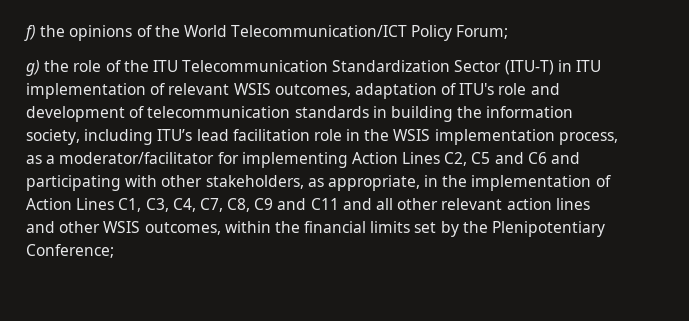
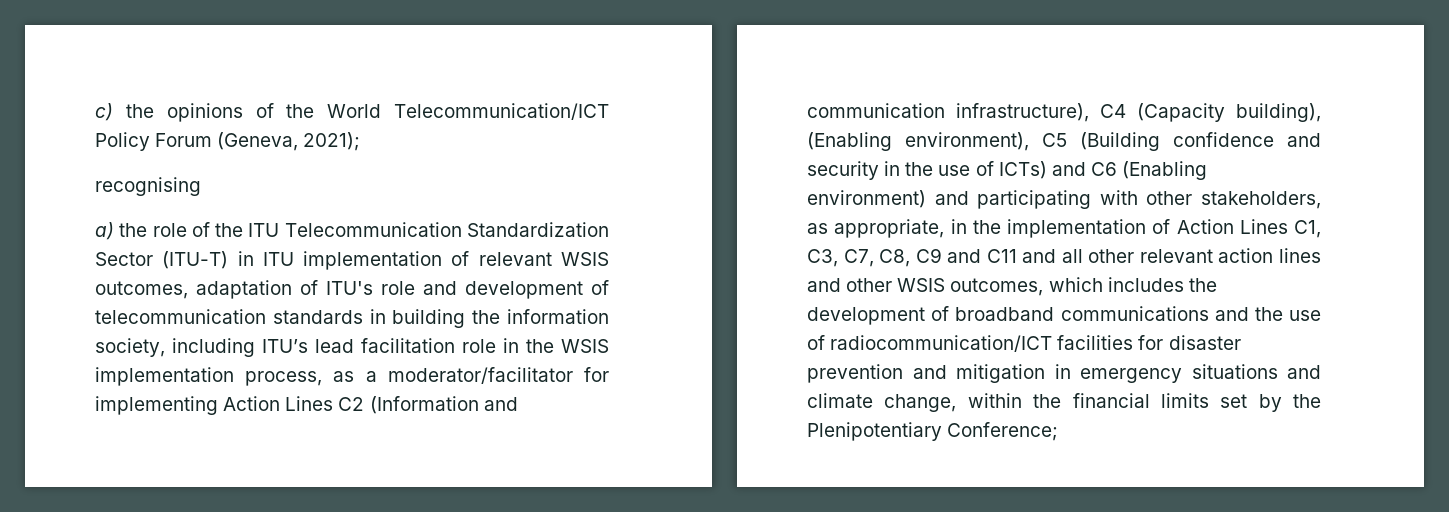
- f) the opinions of the World Telecommunication/ICT Policy Forum;
- g) the role of the ITU Telecommunication Standardization Sector (ITU-T) in ITU implementation of relevant WSIS outcomes, adaptation of ITU's role and development of telecommunication standards in building the information society, including ITU’s lead facilitation role in the WSIS implementation process, as a moderator/facilitator for implementing Action Lines C2, C5 and C6 and participating with other stakeholders, as appropriate, in the implementation of Action Lines C1, C3, C4, C7, C8, C9 and C11 and all other relevant action lines and other WSIS outcomes, within the financial limits set by the Plenipotentiary Conference;
+ c) the opinions of the World Telecommunication/ICT Policy Forum (Geneva, 2021);
+ recognising
+ a) the role of the ITU Telecommunication Standardization Sector (ITU-T) in ITU implementation of relevant WSIS outcomes, adaptation of ITU's role and development of telecommunication standards in building the information society, including ITU’s lead facilitation role in the WSIS implementation process, as a moderator/facilitator for implementing Action Lines C2 (Information and communication infrastructure), C4 (Capacity building), (Enabling environment), C5 (Building confidence and security in the use of ICTs) and C6 (Enabling environment) and participating with other stakeholders, as appropriate, in the implementation of Action Lines C1, C3, C7, C8, C9 and C11 and all other relevant action lines and other WSIS outcomes, which includes the development of broadband communications and the use of radiocommunication/ICT facilities for disaster prevention and mitigation in emergency situations and climate change, within the financial limits set by the Plenipotentiary Conference;

